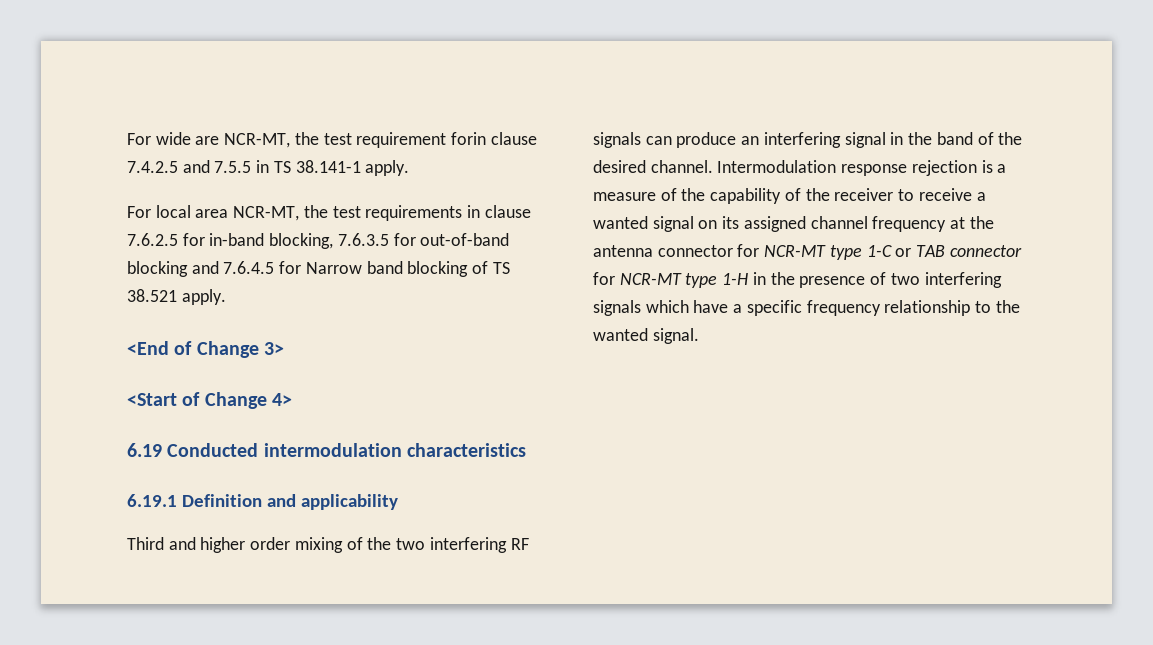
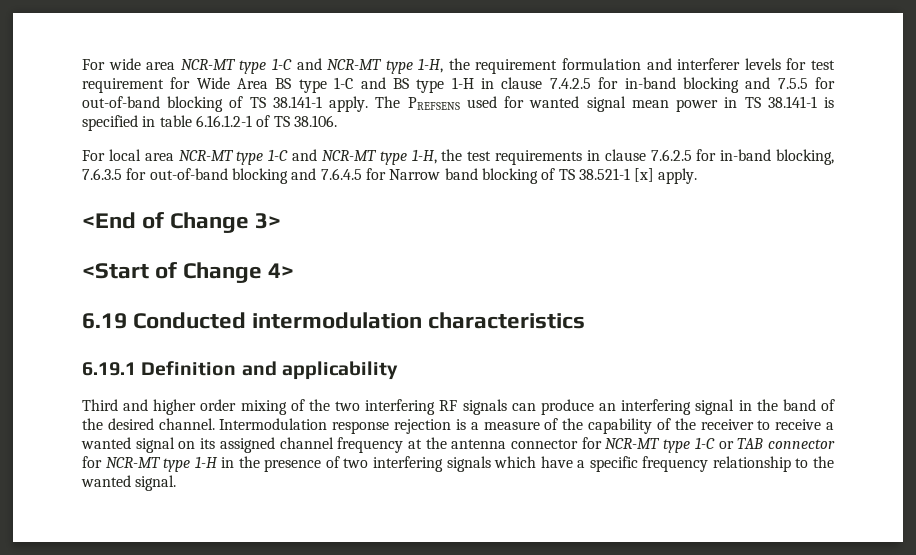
- For wide are NCR-MT, the test requirement forin clause 7.4.2.5 and 7.5.5 in TS 38.141-1 apply.
- For local area NCR-MT, the test requirements in clause 7.6.2.5 for in-band blocking, 7.6.3.5 for out-of-band blocking and 7.6.4.5 for Narrow band blocking of TS 38.521 apply.
+ For wide area NCR-MT type 1-C and NCR-MT type 1-H, the requirement formulation and interferer levels for test requirement for Wide Area BS type 1-C and BS type 1-H in clause 7.4.2.5 for in-band blocking and 7.5.5 for out-of-band blocking of TS 38.141-1 apply. The PREFSENS used for wanted signal mean power in TS 38.141-1 is specified in table 6.16.1.2-1 of TS 38.106.
+ For local area NCR-MT type 1-C and NCR-MT type 1-H, the test requirements in clause 7.6.2.5 for in-band blocking, 7.6.3.5 for out-of-band blocking and 7.6.4.5 for Narrow band blocking of TS 38.521-1 [x] apply.

